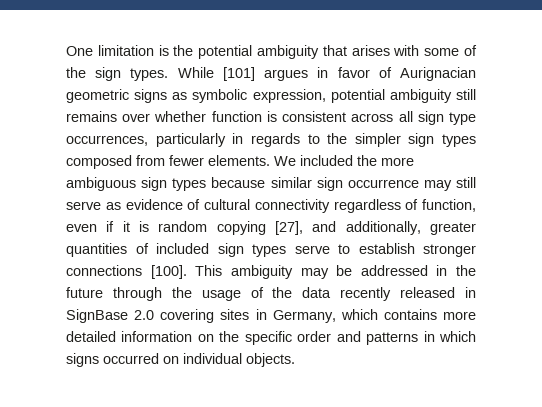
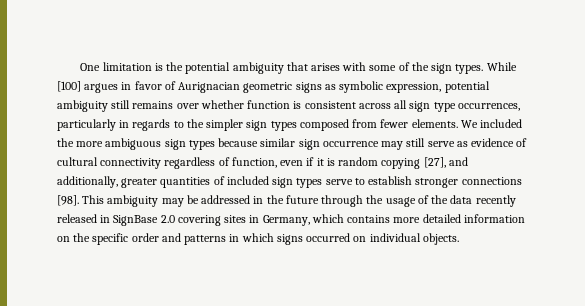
- While [101] argues in favor of Aurignacian geometric signs as symbolic expression, potential ambiguity still remains over whether function is consistent across all sign type occurrences, particularly in regards to the simpler sign types composed from fewer elements.
+ While [100] argues in favor of Aurignacian geometric signs as symbolic expression, potential ambiguity still remains over whether function is consistent across all sign type occurrences, particularly in regards to the simpler sign types composed from fewer elements.
- We included the more ambiguous sign types because similar sign occurrence may still serve as evidence of cultural connectivity regardless of function, even if it is random copying [27], and additionally, greater quantities of included sign types serve to establish stronger connections [100].
+ We included the more ambiguous sign types because similar sign occurrence may still serve as evidence of cultural connectivity regardless of function, even if it is random copying [27], and additionally, greater quantities of included sign types serve to establish stronger connections [98].

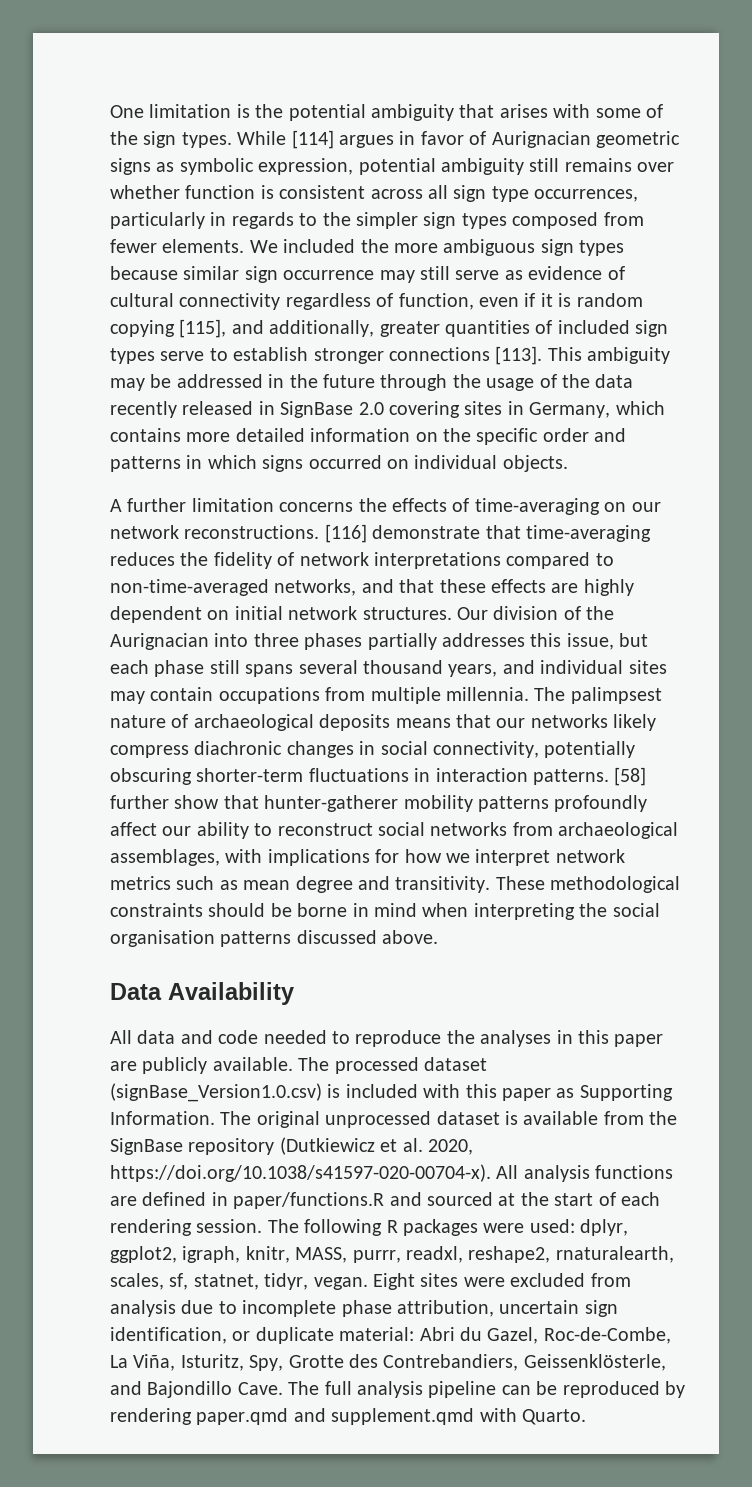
- While [100] argues in favor of Aurignacian geometric signs as symbolic expression, potential ambiguity still remains over whether function is consistent across all sign type occurrences, particularly in regards to the simpler sign types composed from fewer elements.
+ While [114] argues in favor of Aurignacian geometric signs as symbolic expression, potential ambiguity still remains over whether function is consistent across all sign type occurrences, particularly in regards to the simpler sign types composed from fewer elements.
- We included the more ambiguous sign types because similar sign occurrence may still serve as evidence of cultural connectivity regardless of function, even if it is random copying [27], and additionally, greater quantities of included sign types serve to establish stronger connections [98].
+ We included the more ambiguous sign types because similar sign occurrence may still serve as evidence of cultural connectivity regardless of function, even if it is random copying [115], and additionally, greater quantities of included sign types serve to establish stronger connections [113].
+ A further limitation concerns the effects of time-averaging on our network reconstructions. [116] demonstrate that time-averaging reduces the fidelity of network interpretations compared to non-time-averaged networks, and that these effects are highly dependent on initial network structures. Our division of the Aurignacian into three phases partially addresses this issue, but each phase still spans several thousand years, and individual sites may contain occupations from multiple millennia. The palimpsest nature of archaeological deposits means that our networks likely compress diachronic changes in social connectivity, potentially obscuring shorter-term fluctuations in interaction patterns. [58] further show that hunter-gatherer mobility patterns profoundly affect our ability to reconstruct social networks from archaeological assemblages, with implications for how we interpret network metrics such as mean degree and transitivity. These methodological constraints should be borne in mind when interpreting the social organisation patterns discussed above.
+ Data Availability
+ All data and code needed to reproduce the analyses in this paper are publicly available. The processed dataset (signBase_Version1.0.csv) is included with this paper as Supporting Information. The original unprocessed dataset is available from the SignBase repository (Dutkiewicz et al. 2020, https://doi.org/10.1038/s41597-020-00704-x). All analysis functions are defined in paper/functions.R and sourced at the start of each rendering session. The following R packages were used: dplyr, ggplot2, igraph, knitr, MASS, purrr, readxl, reshape2, rnaturalearth, scales, sf, statnet, tidyr, vegan. Eight sites were excluded from analysis due to incomplete phase attribution, uncertain sign identification, or duplicate material: Abri du Gazel, Roc-de-Combe, La Viña, Isturitz, Spy, Grotte des Contrebandiers, Geissenklösterle, and Bajondillo Cave. The full analysis pipeline can be reproduced by rendering paper.qmd and supplement.qmd with Quarto.

